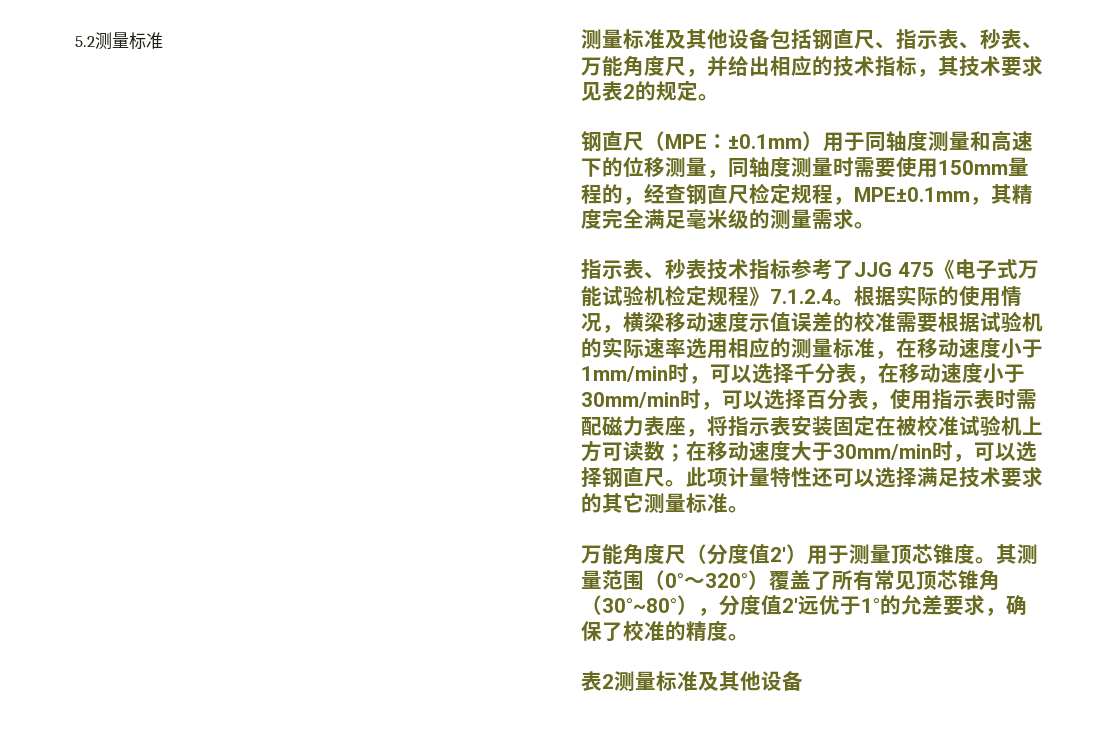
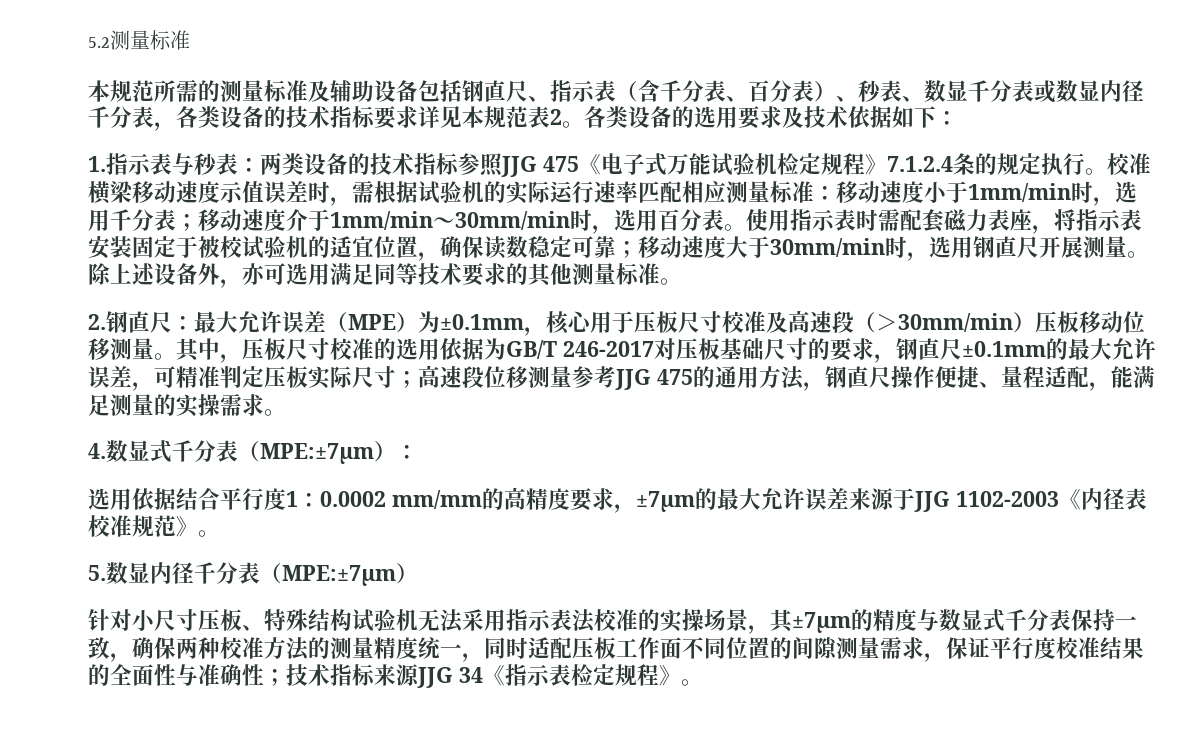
- 测量标准及其他设备包括钢直尺、指示表、秒表、万能角度尺，并给出相应的技术指标，其技术要求见表2的规定。
- 钢直尺（MPE：±0.1mm）用于同轴度测量和高速下的位移测量，同轴度测量时需要使用150mm量程的，经查钢直尺检定规程，MPE±0.1mm，其精度完全满足毫米级的测量需求。
- 指示表、秒表技术指标参考了JJG 475《电子式万能试验机检定规程》7.1.2.4。根据实际的使用情况，横梁移动速度示值误差的校准需要根据试验机的实际速率选用相应的测量标准，在移动速度小于1mm/min时，可以选择千分表，在移动速度小于30mm/min时，可以选择百分表，使用指示表时需配磁力表座，将指示表安装固定在被校准试验机上方可读数；在移动速度大于30mm/min时，可以选择钢直尺。此项计量特性还可以选择满足技术要求的其它测量标准。
+ 本规范所需的测量标准及辅助设备包括钢直尺、指示表（含千分表、百分表）、秒表、数显千分表或数显内径千分表，各类设备的技术指标要求详见本规范表2。各类设备的选用要求及技术依据如下：
+ 1.指示表与秒表：两类设备的技术指标参照JJG 475《电子式万能试验机检定规程》7.1.2.4条的规定执行。校准横梁移动速度示值误差时，需根据试验机的实际运行速率匹配相应测量标准：移动速度小于1mm/min时，选用千分表；移动速度介于1mm/min～30mm/min时，选用百分表。使用指示表时需配套磁力表座，将指示表安装固定于被校试验机的适宜位置，确保读数稳定可靠；移动速度大于30mm/min时，选用钢直尺开展测量。除上述设备外，亦可选用满足同等技术要求的其他测量标准。
- 万能角度尺（分度值2′）用于测量顶芯锥度。其测量范围（0°～320°）覆盖了所有常见顶芯锥角（30°~80°），分度值2′远优于1°的允差要求，确保了校准的精度。
- 表2测量标准及其他设备
+ 2.钢直尺：最大允许误差（MPE）为±0.1mm，核心用于压板尺寸校准及高速段（＞30mm/min）压板移动位移测量。其中，压板尺寸校准的选用依据为GB/T 246-2017对压板基础尺寸的要求，钢直尺±0.1mm的最大允许误差，可精准判定压板实际尺寸；高速段位移测量参考JJG 475的通用方法，钢直尺操作便捷、量程适配，能满足测量的实操需求。
+ 4.数显式千分表（MPE:±7μm）：
+ 选用依据结合平行度1：0.0002 mm/mm的高精度要求，±7μm的最大允许误差来源于JJG 1102-2003《内径表校准规范》。
+ 5.数显内径千分表（MPE:±7μm）
+ 针对小尺寸压板、特殊结构试验机无法采用指示表法校准的实操场景，其±7μm的精度与数显式千分表保持一致，确保两种校准方法的测量精度统一，同时适配压板工作面不同位置的间隙测量需求，保证平行度校准结果的全面性与准确性；技术指标来源JJG 34《指示表检定规程》。

